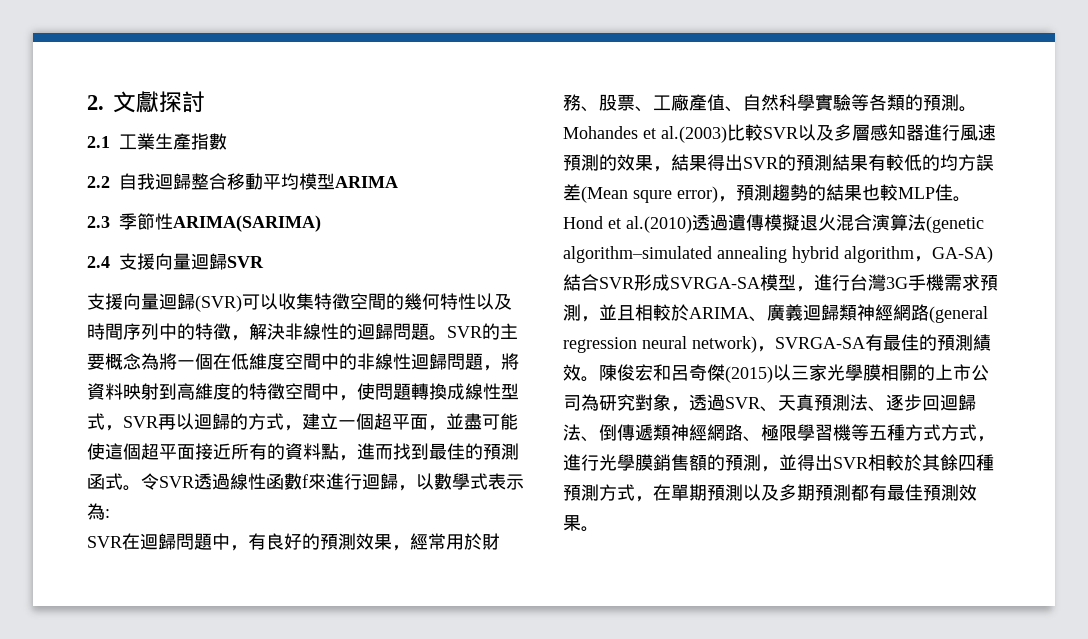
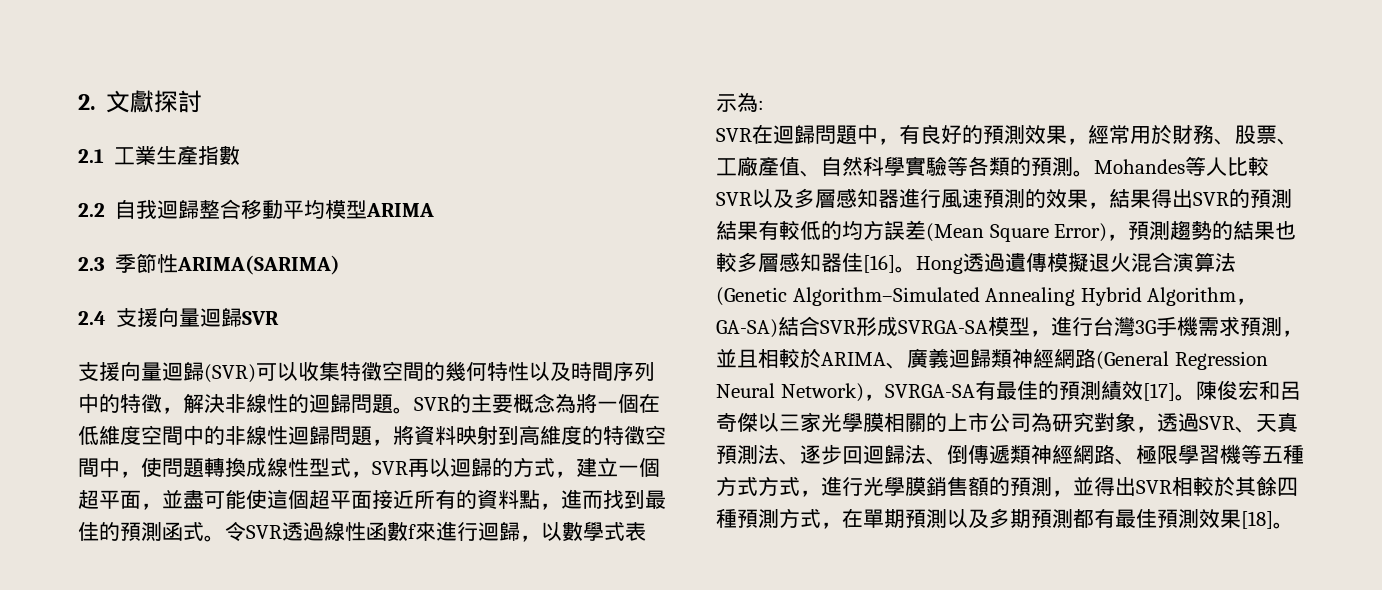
- Mohandes et al.(2003)比較SVR以及多層感知器進行風速預測的效果，結果得出SVR的預測結果有較低的均方誤差(Mean squre error)，預測趨勢的結果也較MLP佳。Hond et al.(2010)透過遺傳模擬退火混合演算法(genetic algorithm–simulated annealing hybrid algorithm，GA-SA)結合SVR形成SVRGA-SA模型，進行台灣3G手機需求預測，並且相較於ARIMA、廣義迴歸類神經網路(general regression neural network)，SVRGA-SA有最佳的預測績效。
+ Mohandes等人比較SVR以及多層感知器進行風速預測的效果，結果得出SVR的預測結果有較低的均方誤差(Mean Square Error)，預測趨勢的結果也較多層感知器佳[16]。Hong透過遺傳模擬退火混合演算法(Genetic Algorithm–Simulated Annealing Hybrid Algorithm，GA-SA)結合SVR形成SVRGA-SA模型，進行台灣3G手機需求預測，並且相較於ARIMA、廣義迴歸類神經網路(General Regression Neural Network)，SVRGA-SA有最佳的預測績效[17]。
- 陳俊宏和呂奇傑(2015)以三家光學膜相關的上市公司為研究對象，透過SVR、天真預測法、逐步回迴歸法、倒傳遞類神經網路、極限學習機等五種方式方式，進行光學膜銷售額的預測，並得出SVR相較於其餘四種預測方式，在單期預測以及多期預測都有最佳預測效果。
+ 陳俊宏和呂奇傑以三家光學膜相關的上市公司為研究對象，透過SVR、天真預測法、逐步回迴歸法、倒傳遞類神經網路、極限學習機等五種方式方式，進行光學膜銷售額的預測，並得出SVR相較於其餘四種預測方式，在單期預測以及多期預測都有最佳預測效果[18]。

